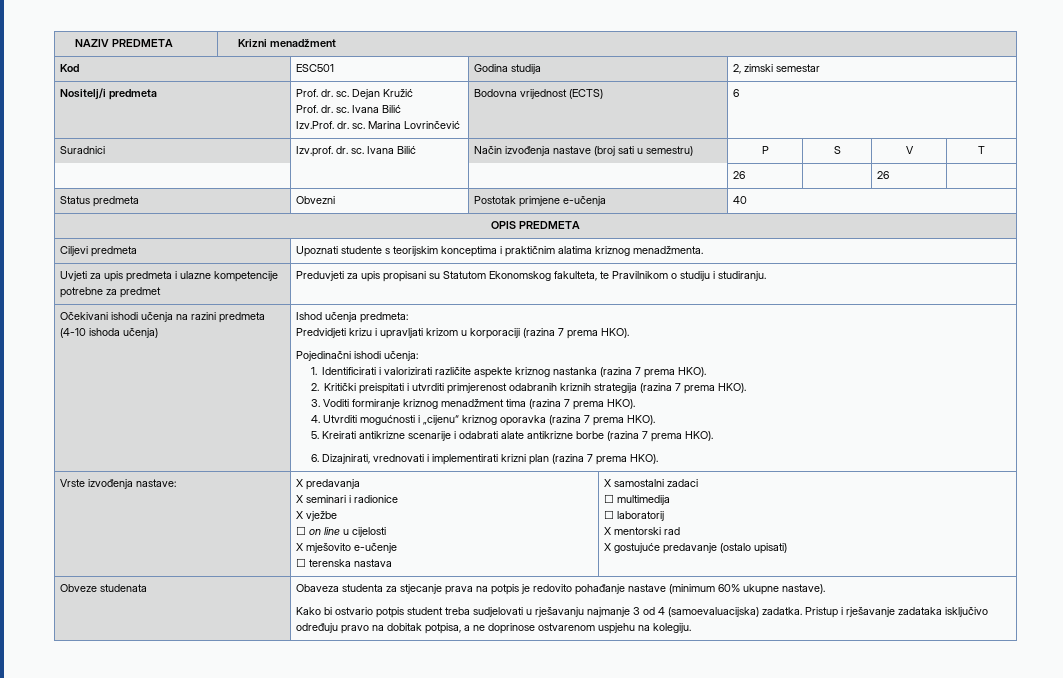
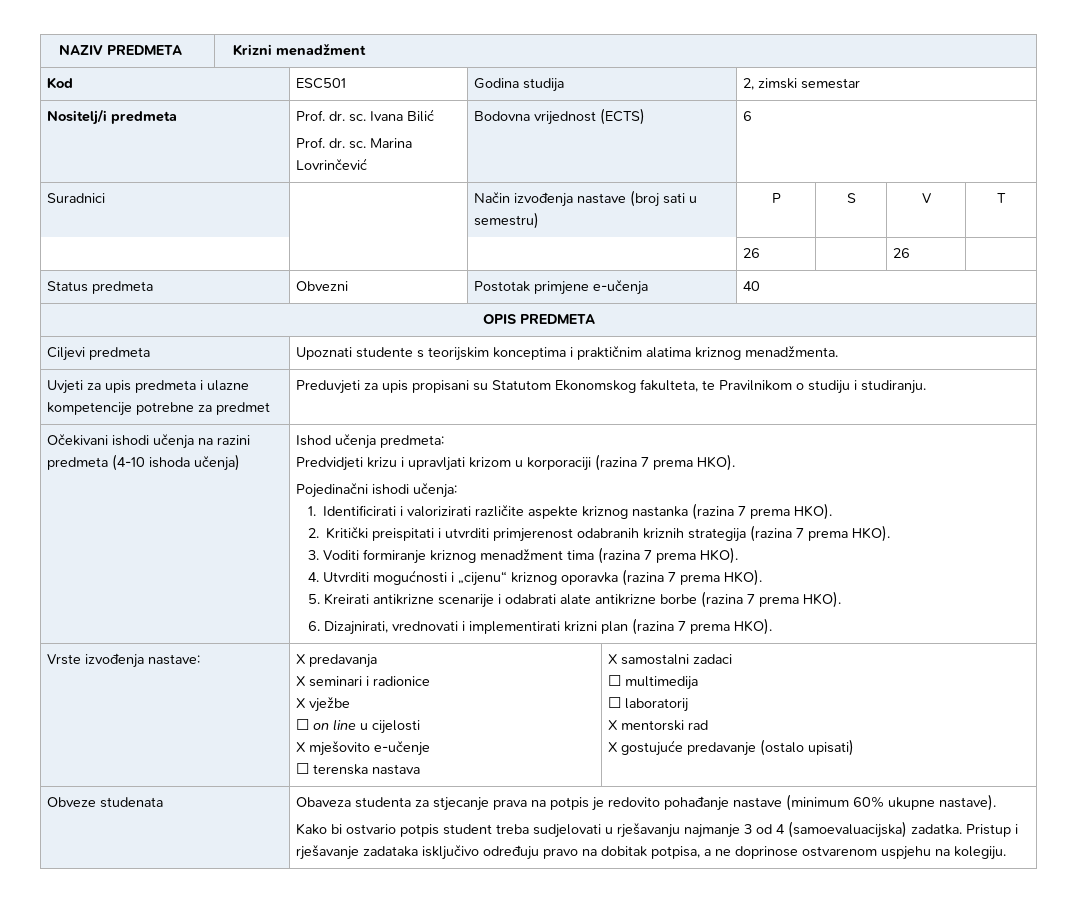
- Nositelj/i predmeta | Prof. dr. sc. Dejan Kružić
- Prof. dr. sc. Ivana Bilić
- Izv.Prof. dr. sc. Marina Lovrinčević | Bodovna vrijednost (ECTS) | 6
+ Nositelj/i predmeta | Prof. dr. sc. Ivana Bilić
+ Prof. dr. sc. Marina Lovrinčević | Bodovna vrijednost (ECTS) | 6
- Suradnici | Izv.prof. dr. sc. Ivana Bilić | Način izvođenja nastave (broj sati u semestru) | P | S | V | T
+ Suradnici | | Način izvođenja nastave (broj sati u semestru) | P | S | V | T

